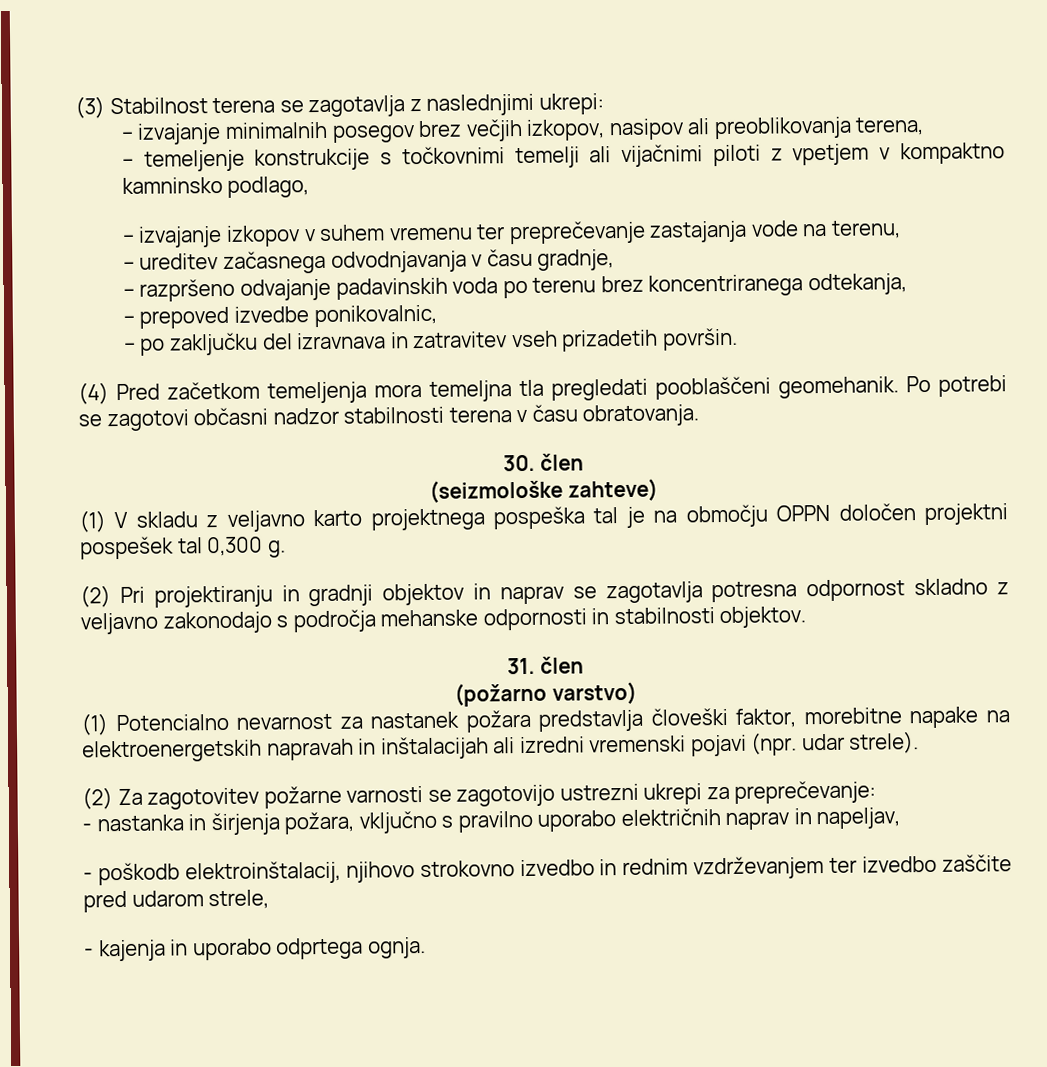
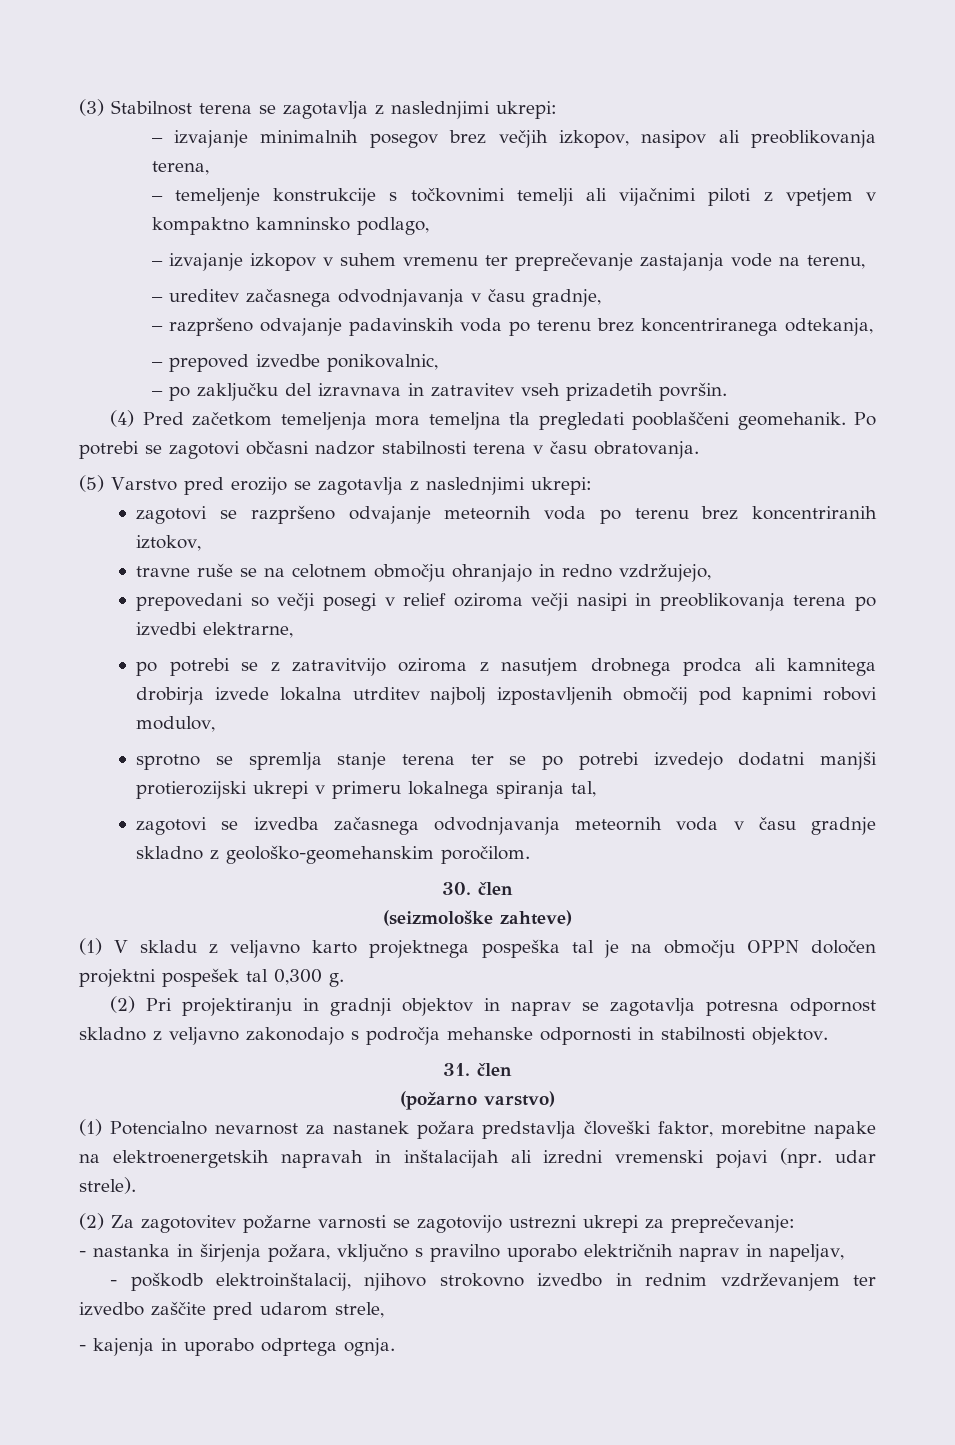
+ (5) Varstvo pred erozijo se zagotavlja z naslednjimi ukrepi:
+ zagotovi se razpršeno odvajanje meteornih voda po terenu brez koncentriranih iztokov,
+ travne ruše se na celotnem območju ohranjajo in redno vzdržujejo,
+ prepovedani so večji posegi v relief oziroma večji nasipi in preoblikovanja terena po izvedbi elektrarne,
+ po potrebi se z zatravitvijo oziroma z nasutjem drobnega prodca ali kamnitega drobirja izvede lokalna utrditev najbolj izpostavljenih območij pod kapnimi robovi modulov,
+ sprotno se spremlja stanje terena ter se po potrebi izvedejo dodatni manjši protierozijski ukrepi v primeru lokalnega spiranja tal,
+ zagotovi se izvedba začasnega odvodnjavanja meteornih voda v času gradnje skladno z geološko-geomehanskim poročilom.

